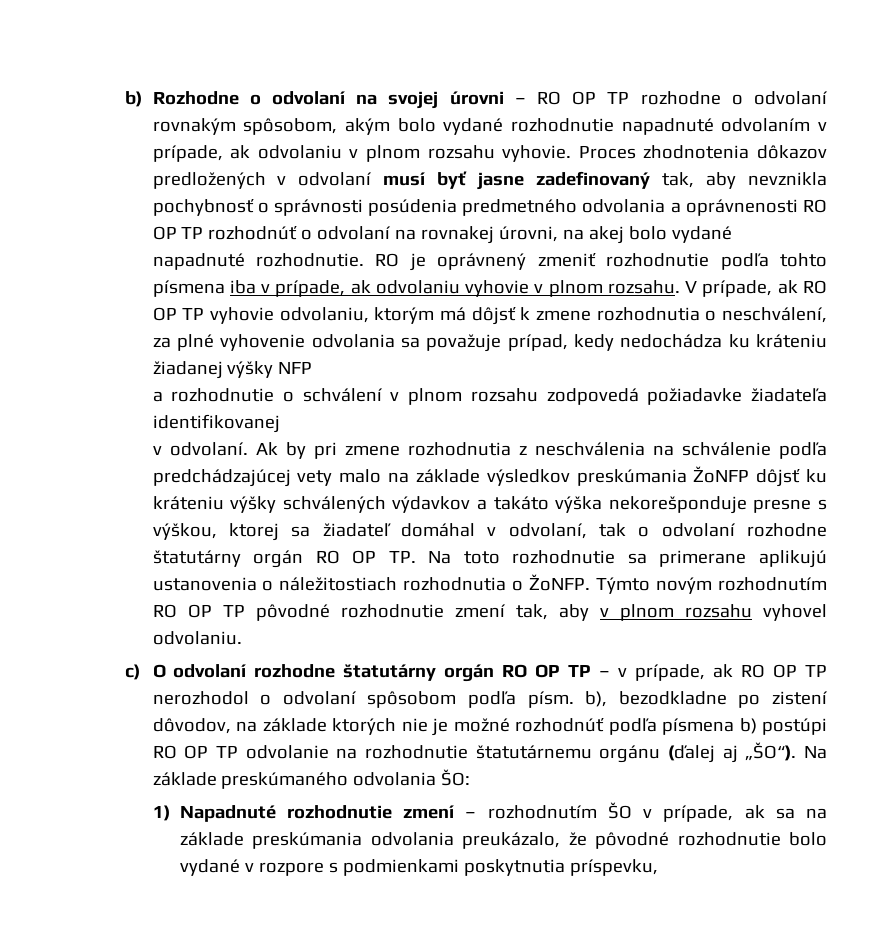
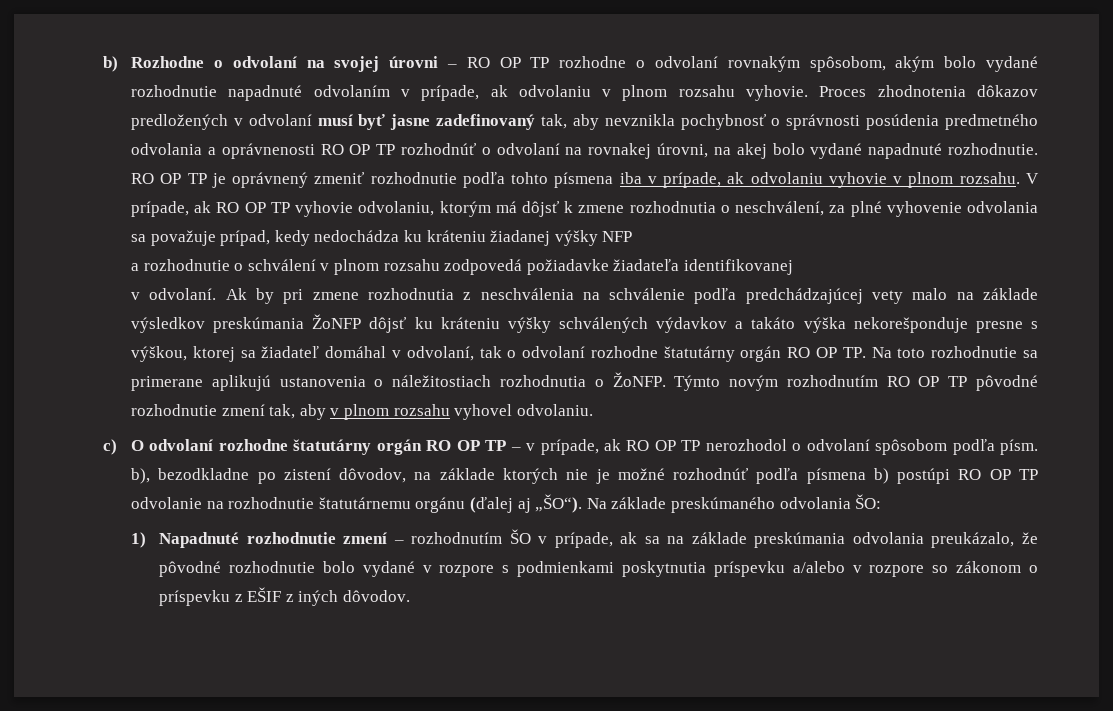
- RO je oprávnený zmeniť rozhodnutie podľa tohto písmena iba v prípade, ak odvolaniu vyhovie v plnom rozsahu.
+ RO OP TP je oprávnený zmeniť rozhodnutie podľa tohto písmena iba v prípade, ak odvolaniu vyhovie v plnom rozsahu.
- 1) Napadnuté rozhodnutie zmení – rozhodnutím ŠO v prípade, ak sa na základe preskúmania odvolania preukázalo, že pôvodné rozhodnutie bolo vydané v rozpore s podmienkami poskytnutia príspevku,
+ 1) Napadnuté rozhodnutie zmení – rozhodnutím ŠO v prípade, ak sa na základe preskúmania odvolania preukázalo, že pôvodné rozhodnutie bolo vydané v rozpore s podmienkami poskytnutia príspevku a/alebo v rozpore so zákonom o príspevku z EŠIF z iných dôvodov.

